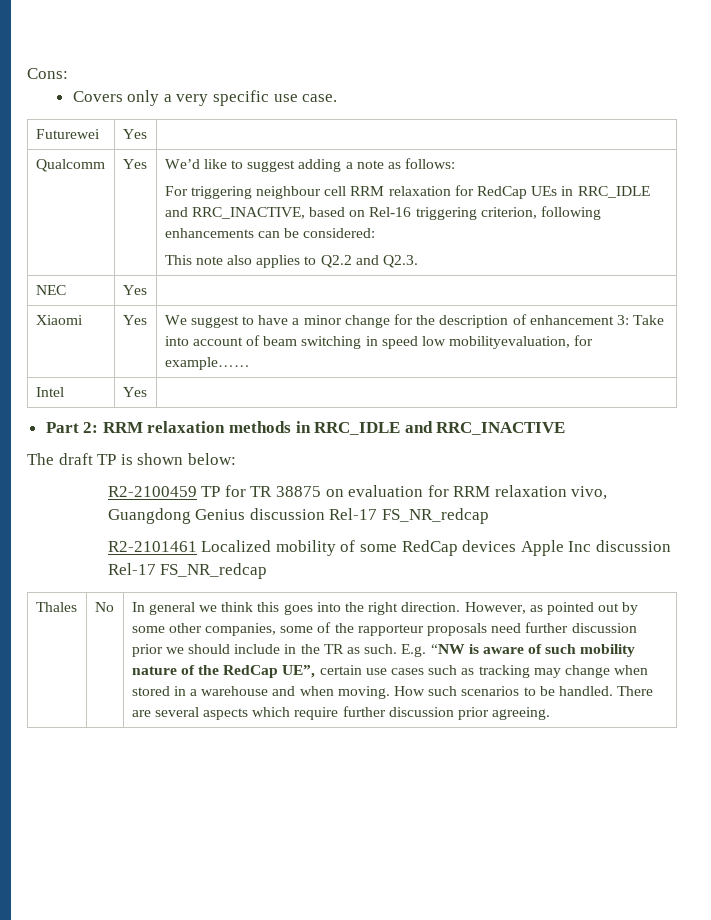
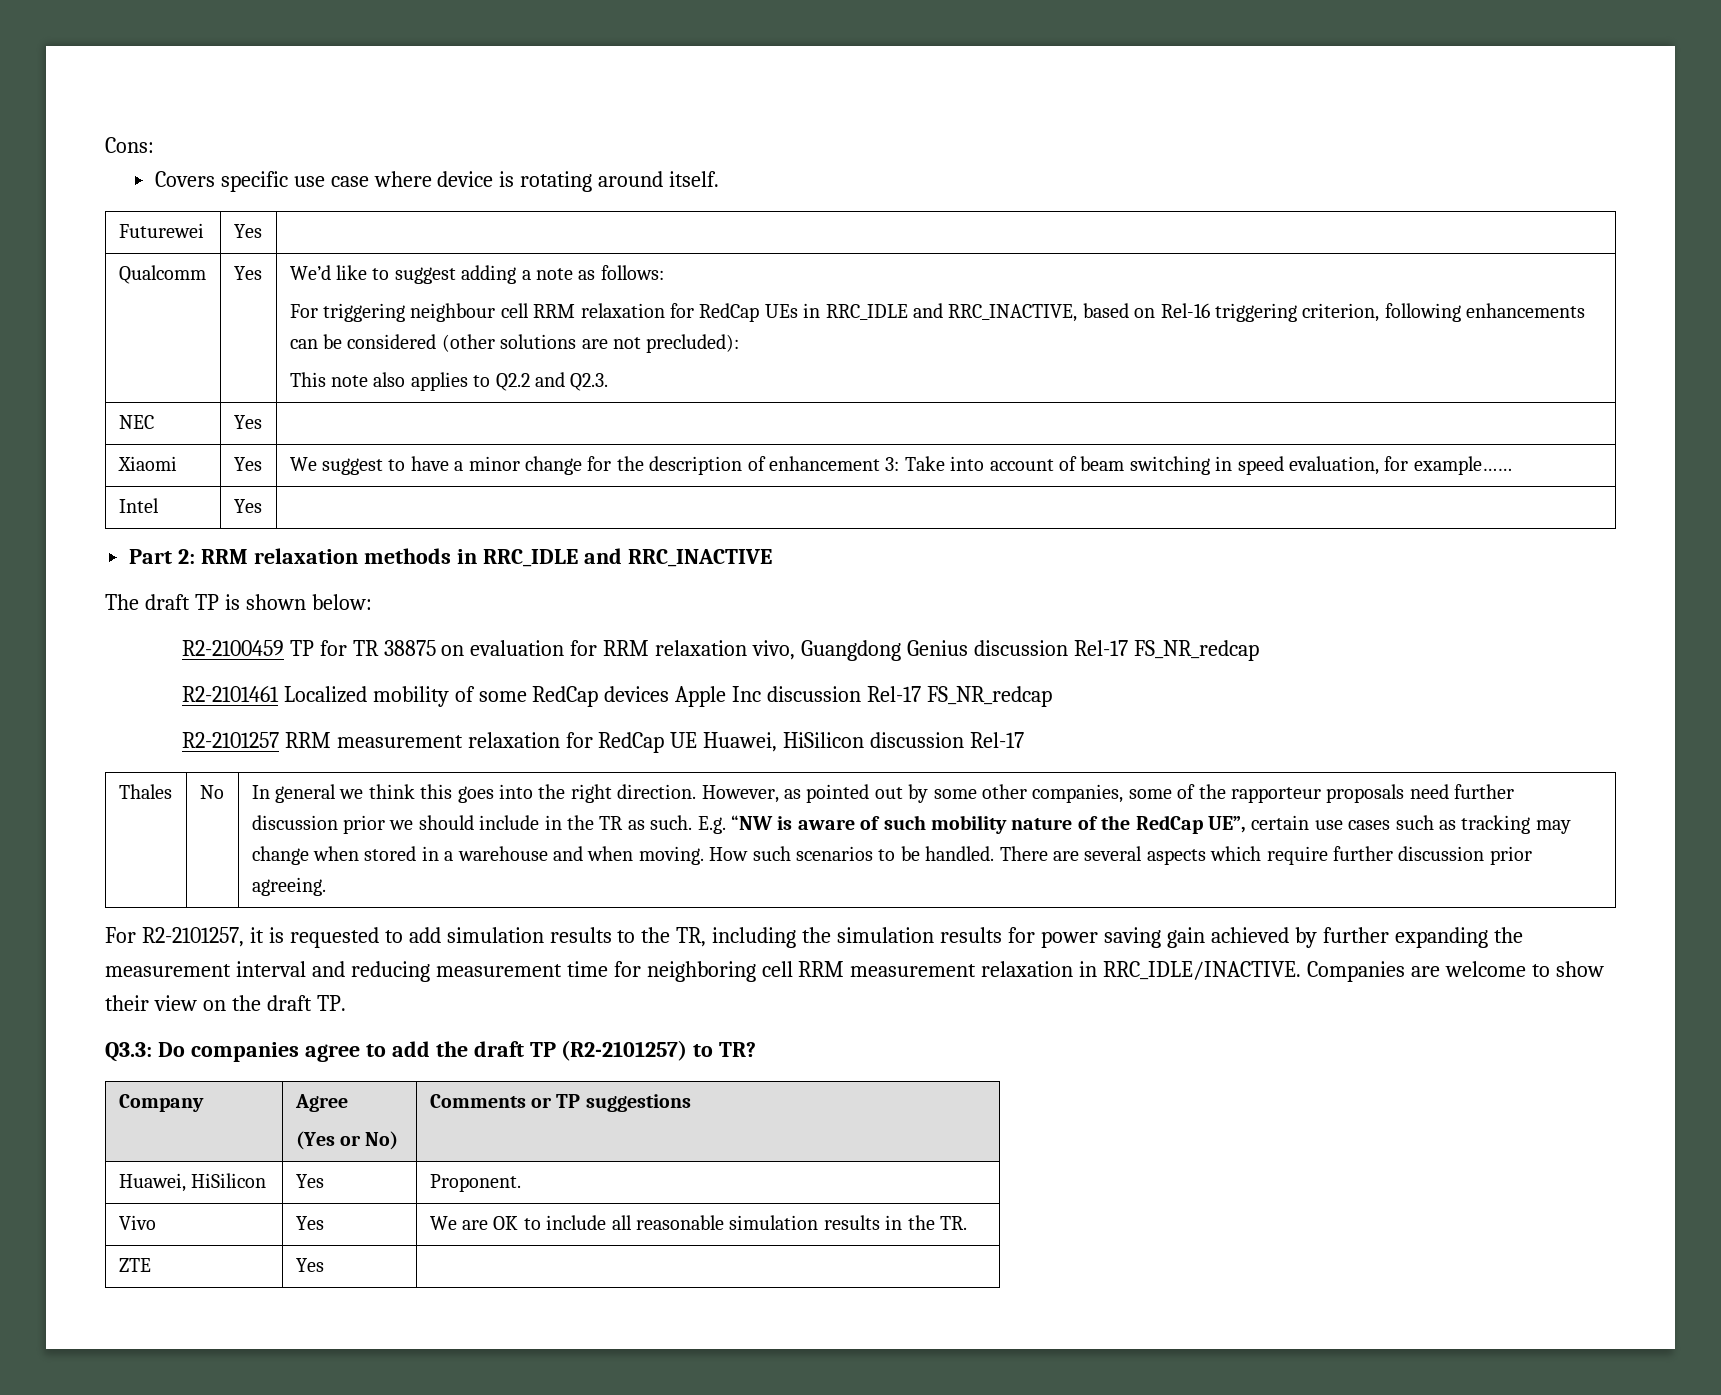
- Covers only a very specific use case.
+ Covers specific use case where device is rotating around itself.
- For triggering neighbour cell RRM relaxation for RedCap UEs in RRC_IDLE and RRC_INACTIVE, based on Rel-16 triggering criterion, following enhancements can be considered:
+ For triggering neighbour cell RRM relaxation for RedCap UEs in RRC_IDLE and RRC_INACTIVE, based on Rel-16 triggering criterion, following enhancements can be considered (other solutions are not precluded):
- Xiaomi | Yes | We suggest to have a minor change for the description of enhancement 3: Take into account of beam switching in speed low mobilityevaluation, for example……
+ Xiaomi | Yes | We suggest to have a minor change for the description of enhancement 3: Take into account of beam switching in speed evaluation, for example……
+ R2-2101257 RRM measurement relaxation for RedCap UE Huawei, HiSilicon discussion Rel-17
+ For R2-2101257, it is requested to add simulation results to the TR, including the simulation results for power saving gain achieved by further expanding the measurement interval and reducing measurement time for neighboring cell RRM measurement relaxation in RRC_IDLE/INACTIVE. Companies are welcome to show their view on the draft TP.
+ Q3.3: Do companies agree to add the draft TP (R2-2101257) to TR?
+ Company | Agree
+ (Yes or No) | Comments or TP suggestions
+ Huawei, HiSilicon | Yes | Proponent.
+ Vivo | Yes | We are OK to include all reasonable simulation results in the TR.
+ ZTE | Yes |

